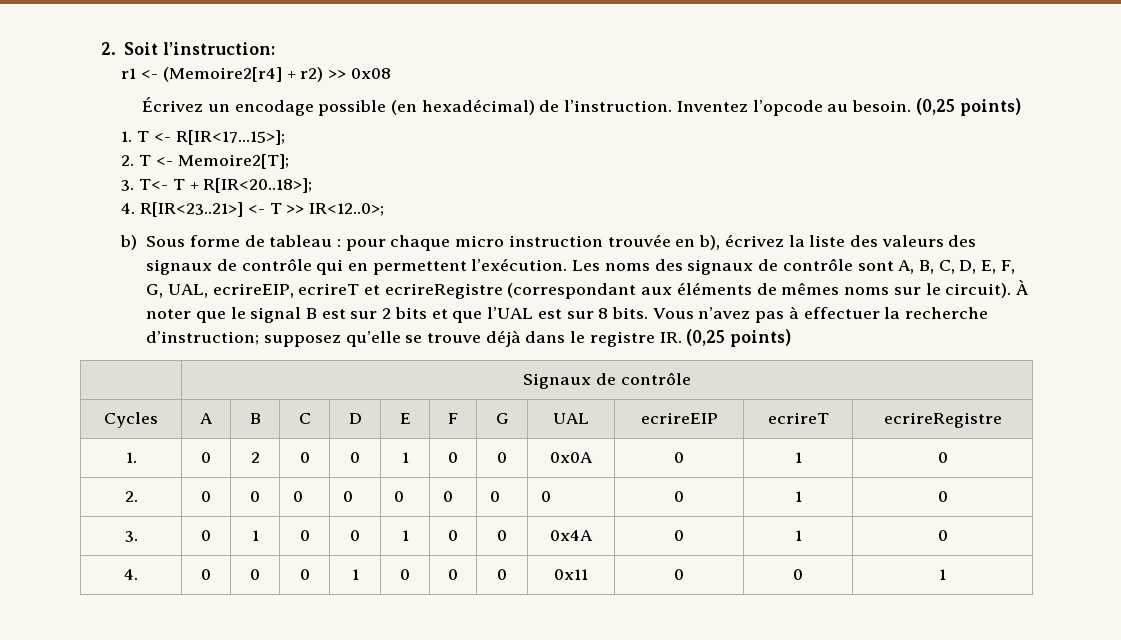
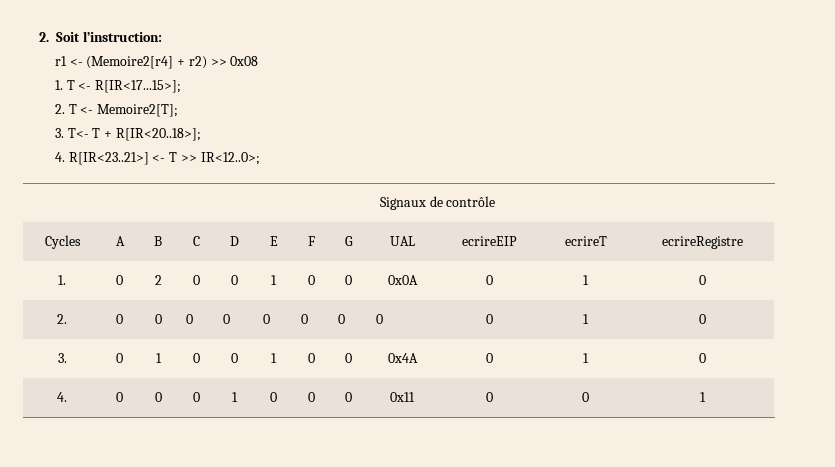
- Écrivez un encodage possible (en hexadécimal) de l’instruction. Inventez l’opcode au besoin. (0,25 points)
- b) Sous forme de tableau : pour chaque micro instruction trouvée en b), écrivez la liste des valeurs des signaux de contrôle qui en permettent l’exécution. Les noms des signaux de contrôle sont A, B, C, D, E, F, G, UAL, ecrireEIP, ecrireT et ecrireRegistre (correspondant aux éléments de mêmes noms sur le circuit). À noter que le signal B est sur 2 bits et que l’UAL est sur 8 bits. Vous n’avez pas à effectuer la recherche d’instruction; supposez qu’elle se trouve déjà dans le registre IR. (0,25 points)

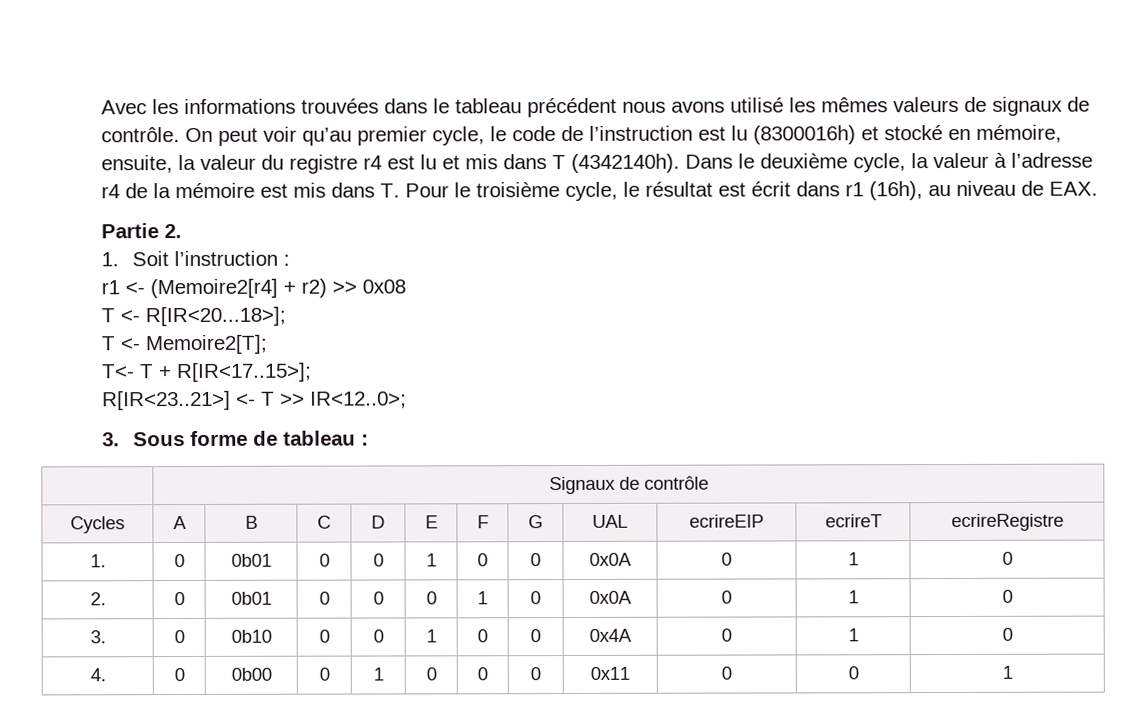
- 2. Soit l’instruction:
+ Avec les informations trouvées dans le tableau précédent nous avons utilisé les mêmes valeurs de signaux de contrôle. On peut voir qu’au premier cycle, le code de l’instruction est lu (8300016h) et stocké en mémoire, ensuite, la valeur du registre r4 est lu et mis dans T (4342140h). Dans le deuxième cycle, la valeur à l’adresse r4 de la mémoire est mis dans T. Pour le troisième cycle, le résultat est écrit dans r1 (16h), au niveau de EAX.
+ Partie 2.
+ 1. Soit l’instruction :
- 1. T <- R[IR<17...15>];
- 2. T <- Memoire2[T];
+ T <- R[IR<20...18>];
+ T <- Memoire2[T];
- 3. T<- T + R[IR<20..18>];
- 4. R[IR<23..21>] <- T >> IR<12..0>;
+ T<- T + R[IR<17..15>];
+ R[IR<23..21>] <- T >> IR<12..0>;
+ 3. Sous forme de tableau :
- 1. | 0 | 2 | 0 | 0 | 1 | 0 | 0 | 0x0A | 0 | 1 | 0
+ 1. | 0 | 0b01 | 0 | 0 | 1 | 0 | 0 | 0x0A | 0 | 1 | 0
- 2. | 0 | 0 | 0 | 0 | 0 | 0 | 0 | 0 | 0 | 1 | 0
+ 2. | 0 | 0b01 | 0 | 0 | 0 | 1 | 0 | 0x0A | 0 | 1 | 0
- 3. | 0 | 1 | 0 | 0 | 1 | 0 | 0 | 0x4A | 0 | 1 | 0
+ 3. | 0 | 0b10 | 0 | 0 | 1 | 0 | 0 | 0x4A | 0 | 1 | 0
- 4. | 0 | 0 | 0 | 1 | 0 | 0 | 0 | 0x11 | 0 | 0 | 1
+ 4. | 0 | 0b00 | 0 | 1 | 0 | 0 | 0 | 0x11 | 0 | 0 | 1

